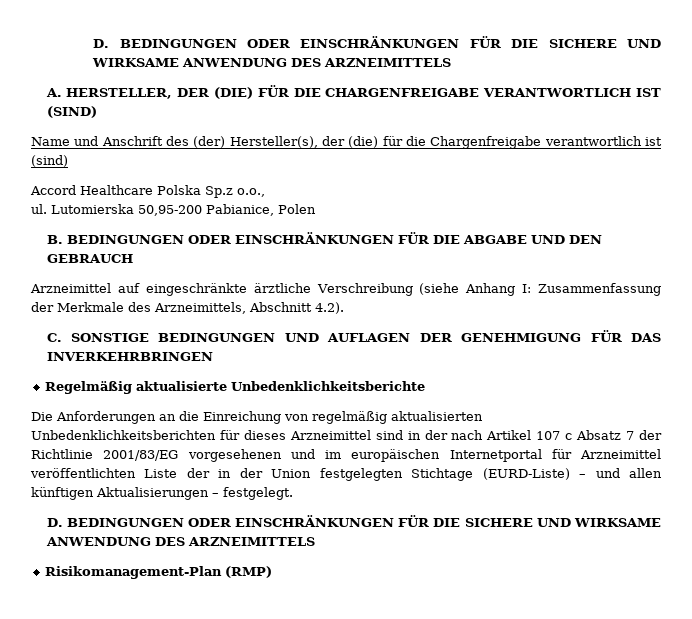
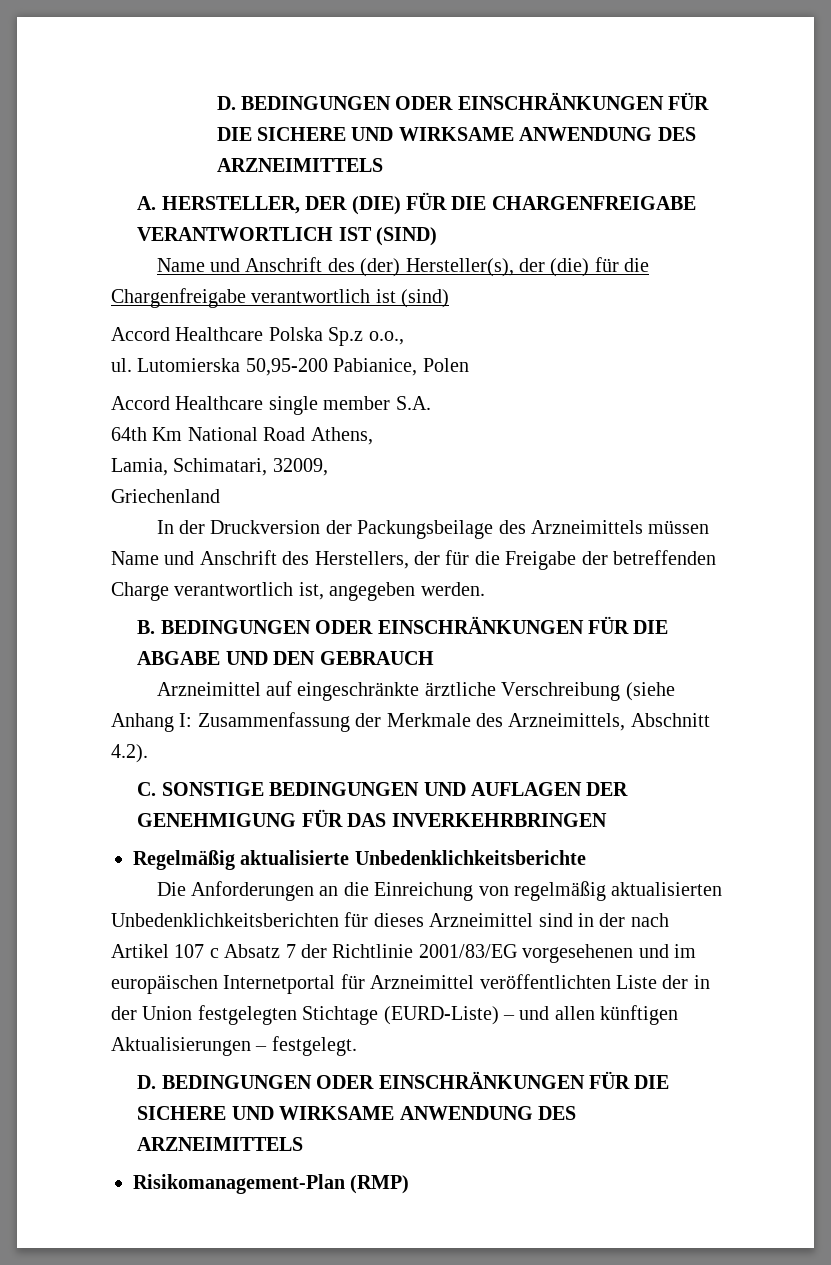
+ Accord Healthcare single member S.A.
+ 64th Km National Road Athens,
+ Lamia, Schimatari, 32009,
+ Griechenland
+ In der Druckversion der Packungsbeilage des Arzneimittels müssen Name und Anschrift des Herstellers, der für die Freigabe der betreffenden Charge verantwortlich ist, angegeben werden.

